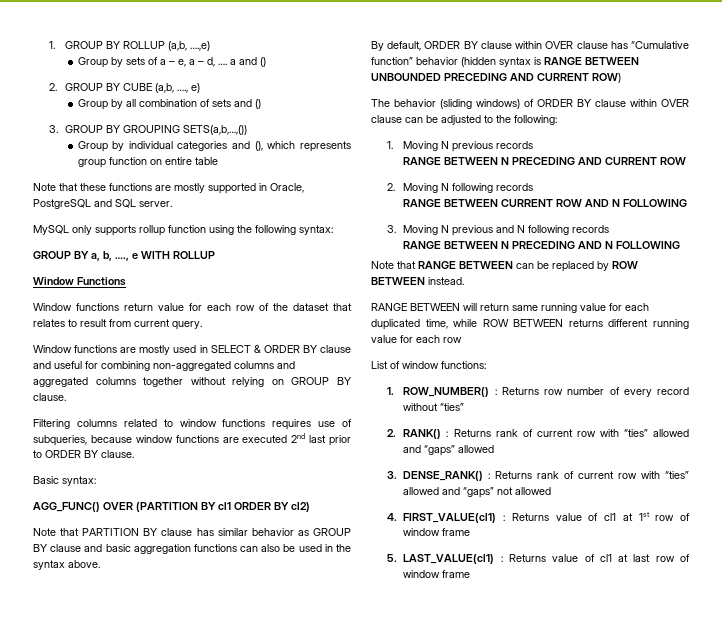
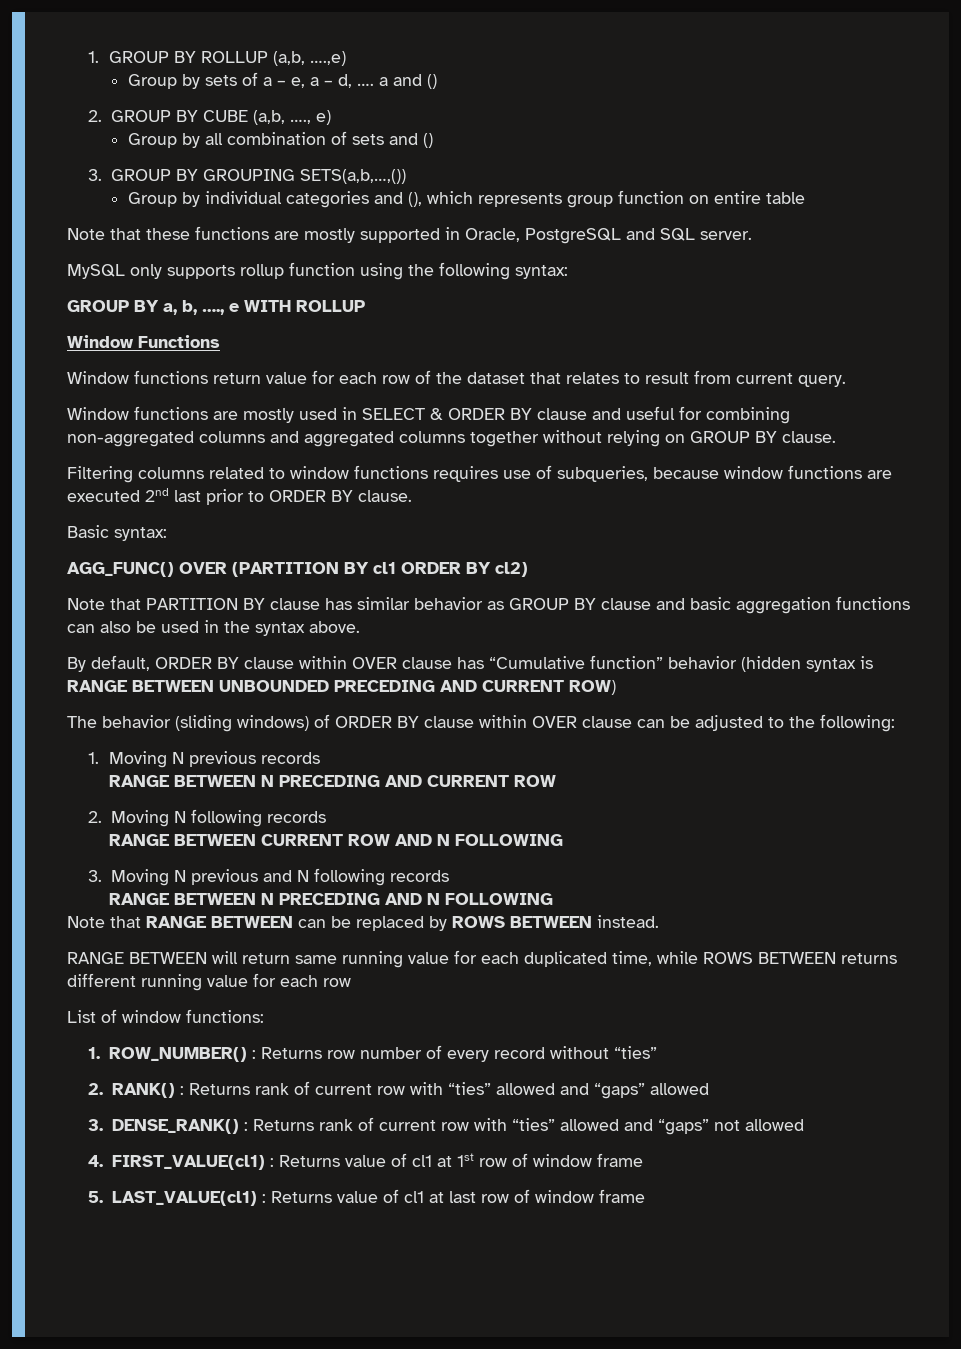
- Note that RANGE BETWEEN can be replaced by ROW BETWEEN instead.
+ Note that RANGE BETWEEN can be replaced by ROWS BETWEEN instead.
- RANGE BETWEEN will return same running value for each duplicated time, while ROW BETWEEN returns different running value for each row
+ RANGE BETWEEN will return same running value for each duplicated time, while ROWS BETWEEN returns different running value for each row

